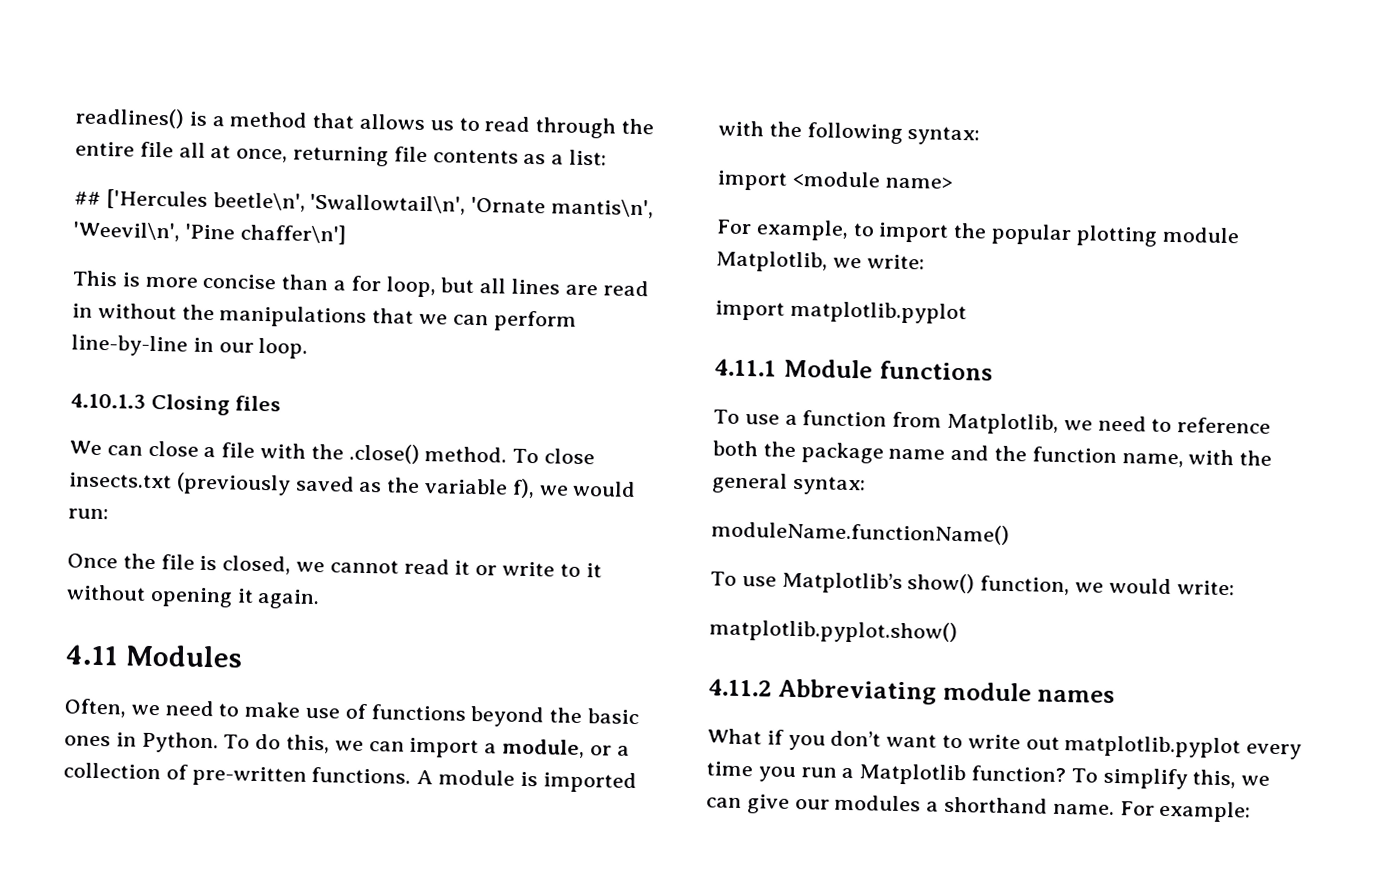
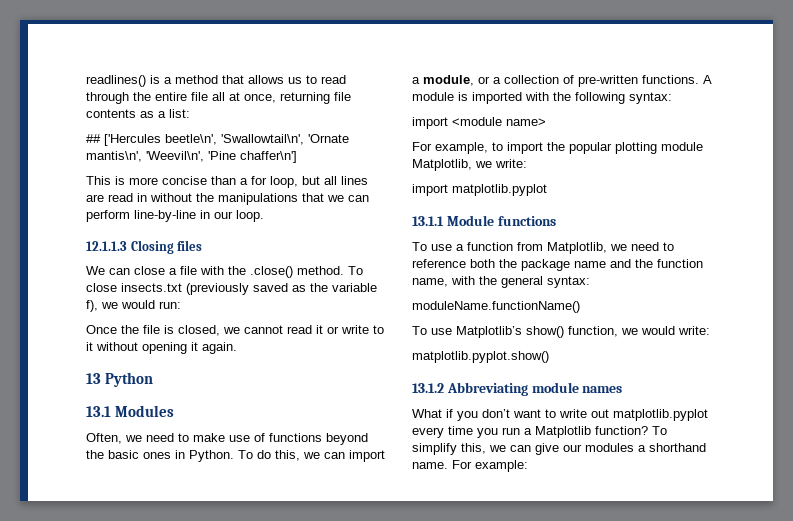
- 4.10.1.3 Closing files
+ 12.1.1.3 Closing files
- 4.11 Modules
+ 13 Python
+ 13.1 Modules
- 4.11.1 Module functions
+ 13.1.1 Module functions
- 4.11.2 Abbreviating module names
+ 13.1.2 Abbreviating module names

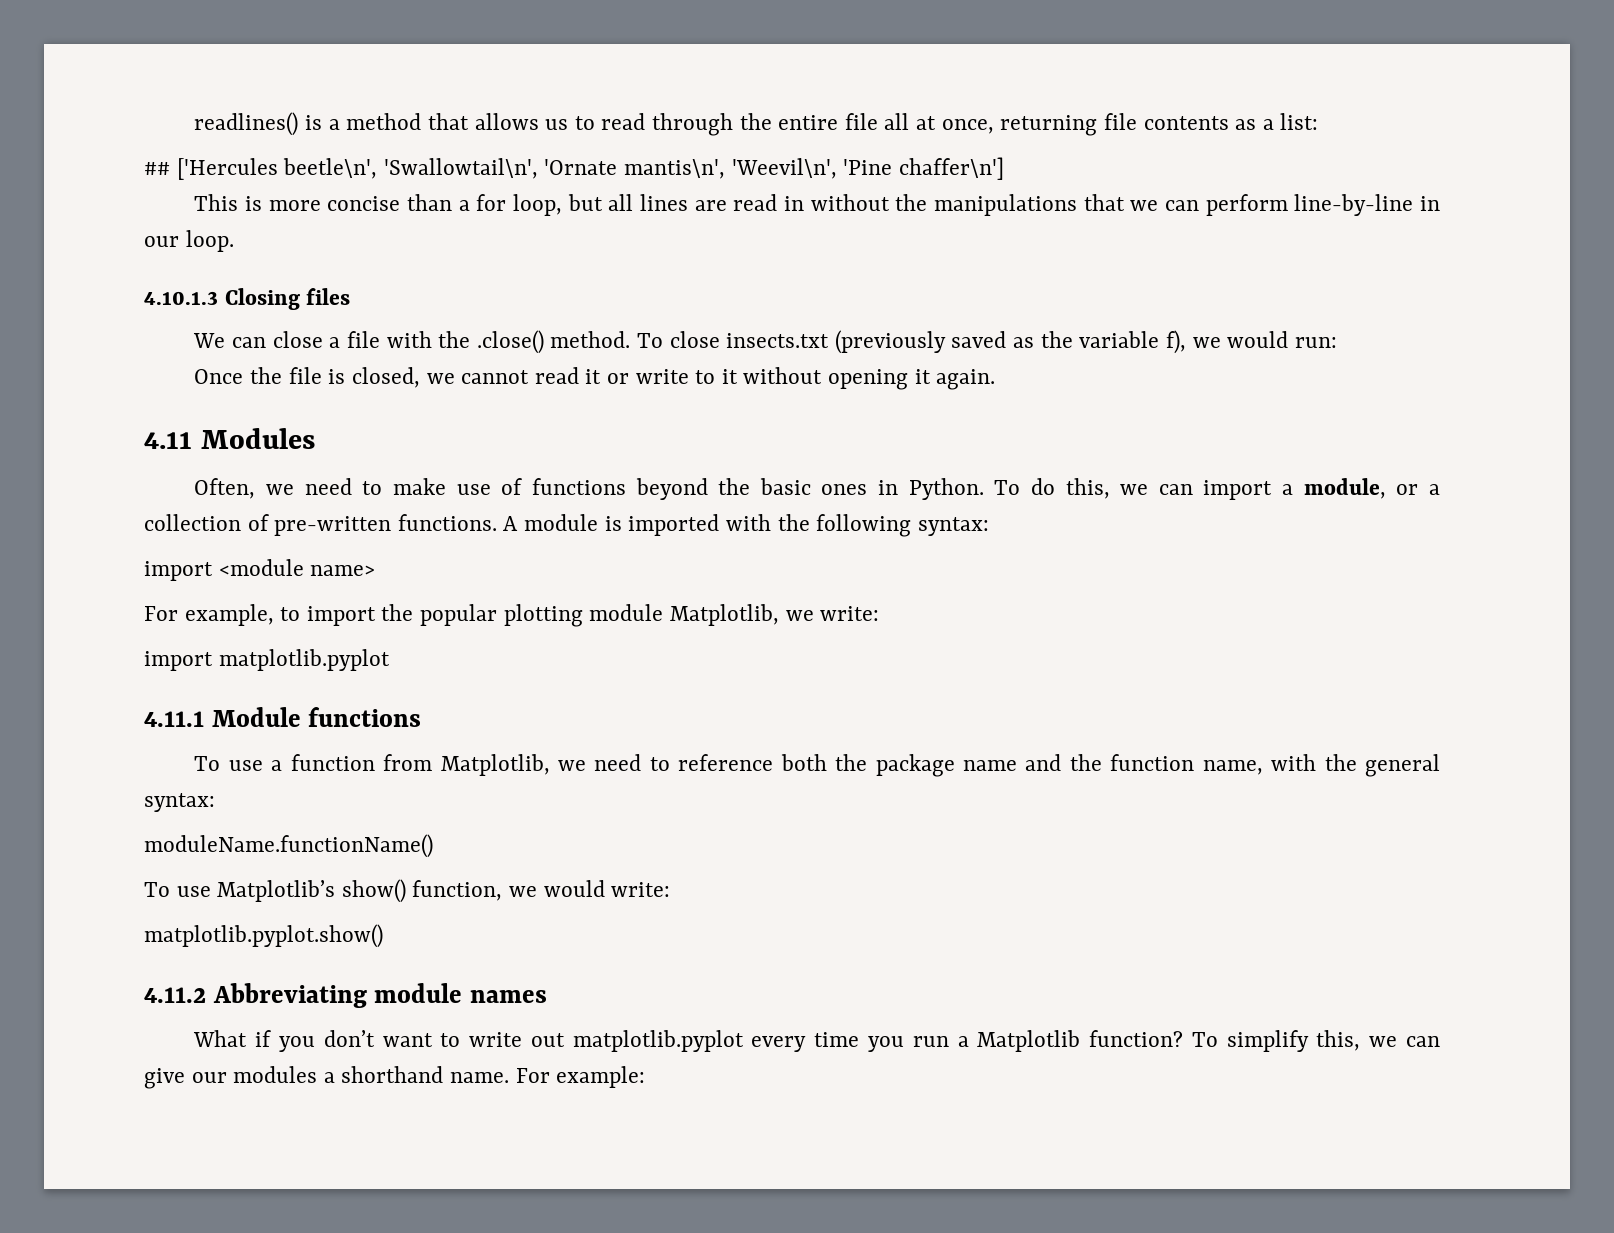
- 12.1.1.3 Closing files
+ 4.10.1.3 Closing files
- 13 Python
- 13.1 Modules
+ 4.11 Modules
- 13.1.1 Module functions
+ 4.11.1 Module functions
- 13.1.2 Abbreviating module names
+ 4.11.2 Abbreviating module names

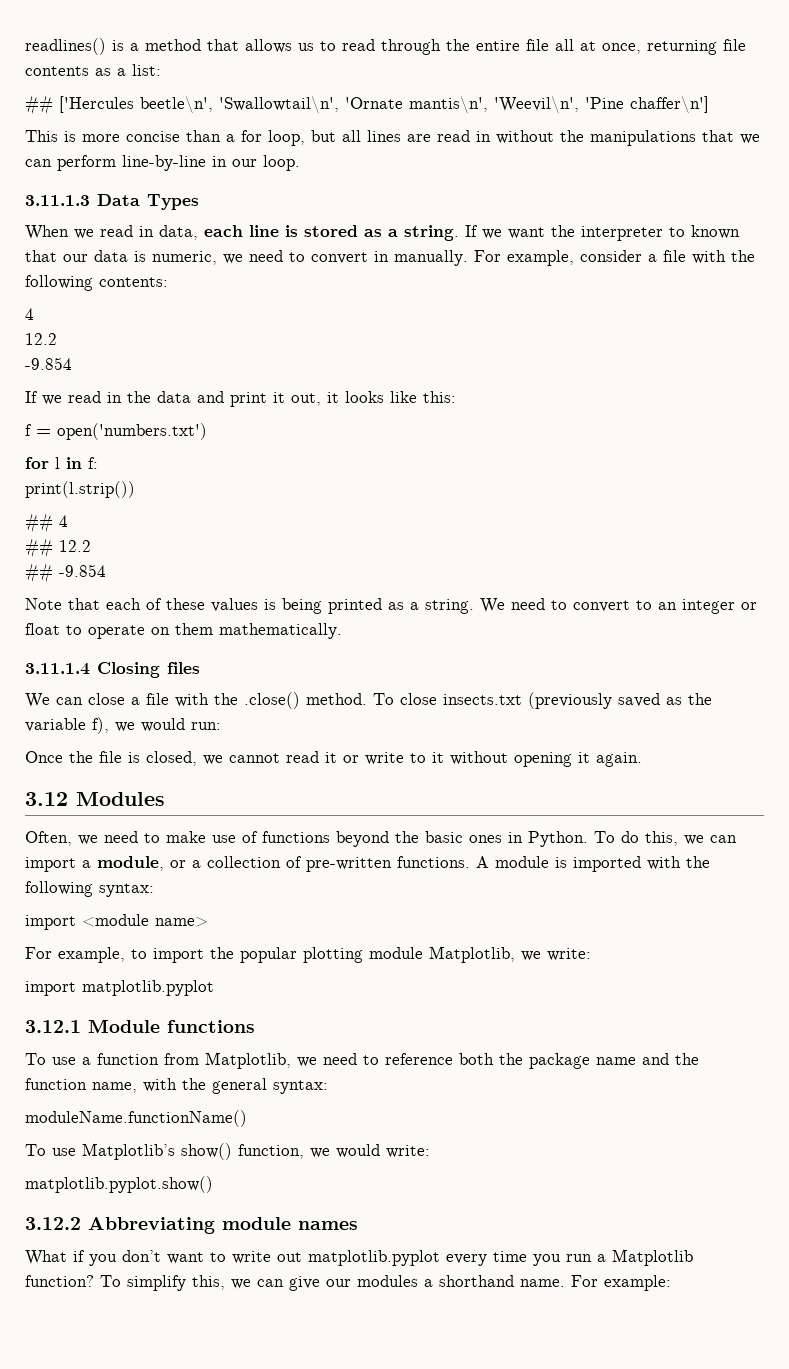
- 4.10.1.3 Closing files
+ 3.11.1.3 Data Types
+ When we read in data, each line is stored as a string. If we want the interpreter to known that our data is numeric, we need to convert in manually. For example, consider a file with the following contents:
+ 4
+ 12.2
+ -9.854
+ If we read in the data and print it out, it looks like this:
+ f = open('numbers.txt')
+ for l in f:
+ print(l.strip())
+ ## 4
+ ## 12.2
+ ## -9.854
+ Note that each of these values is being printed as a string. We need to convert to an integer or float to operate on them mathematically.
+ 3.11.1.4 Closing files
- 4.11 Modules
+ 3.12 Modules
- 4.11.1 Module functions
+ 3.12.1 Module functions
- 4.11.2 Abbreviating module names
+ 3.12.2 Abbreviating module names

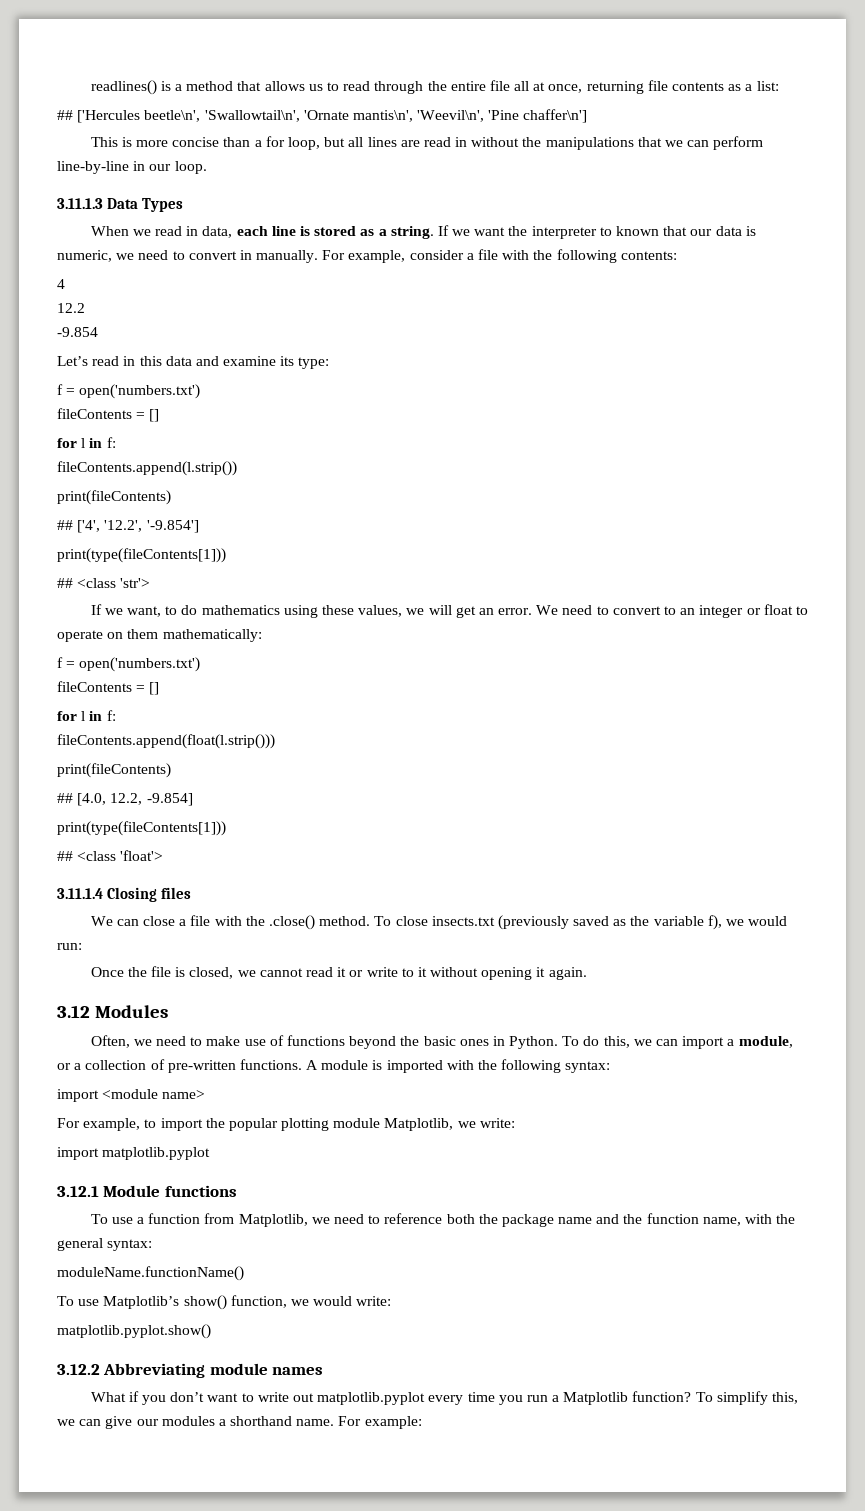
- If we read in the data and print it out, it looks like this:
+ Let’s read in this data and examine its type:
  f = open('numbers.txt')
+ fileContents = []
  for l in f:
- print(l.strip())
- ## 4
- ## 12.2
- ## -9.854
- Note that each of these values is being printed as a string.
+ fileContents.append(l.strip())
+ print(fileContents)
+ ## ['4', '12.2', '-9.854']
+ print(type(fileContents[1]))
+ ## <class 'str'>
+ If we want, to do mathematics using these values, we will get an error.
- We need to convert to an integer or float to operate on them mathematically.
+ We need to convert to an integer or float to operate on them mathematically:
+ f = open('numbers.txt')
+ fileContents = []
+ for l in f:
+ fileContents.append(float(l.strip()))
+ print(fileContents)
+ ## [4.0, 12.2, -9.854]
+ print(type(fileContents[1]))
+ ## <class 'float'>

